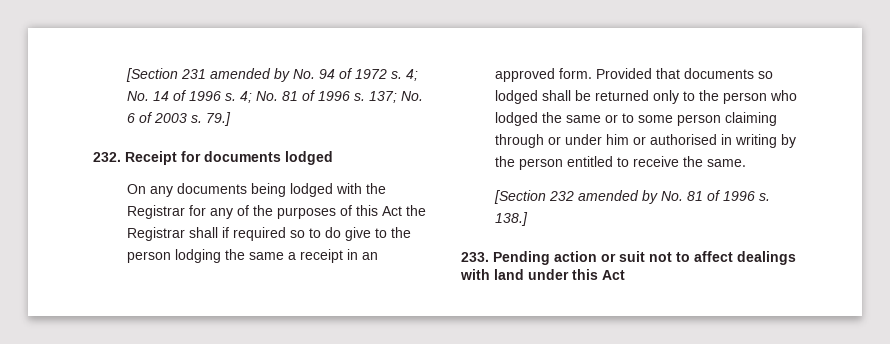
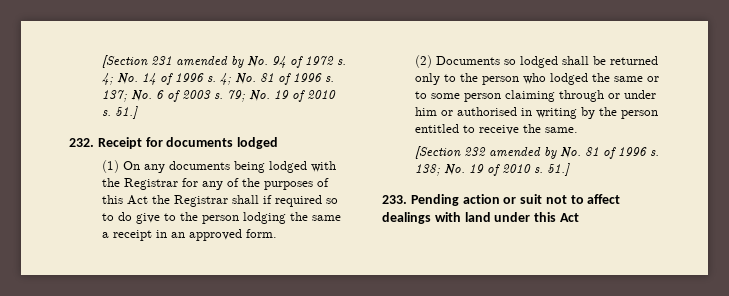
- 79.]
+ 79; No. 19 of 2010 s. 51.]
- On any documents being lodged with the Registrar for any of the purposes of this Act the Registrar shall if required so to do give to the person lodging the same a receipt in an approved form. Provided that documents so lodged shall be returned only to the person who lodged the same or to some person claiming through or under him or authorised in writing by the person entitled to receive the same.
+ (1) On any documents being lodged with the Registrar for any of the purposes of this Act the Registrar shall if required so to do give to the person lodging the same a receipt in an approved form.
+ (2) Documents so lodged shall be returned only to the person who lodged the same or to some person claiming through or under him or authorised in writing by the person entitled to receive the same.
- 138.]
+ 138; No. 19 of 2010 s. 51.]

